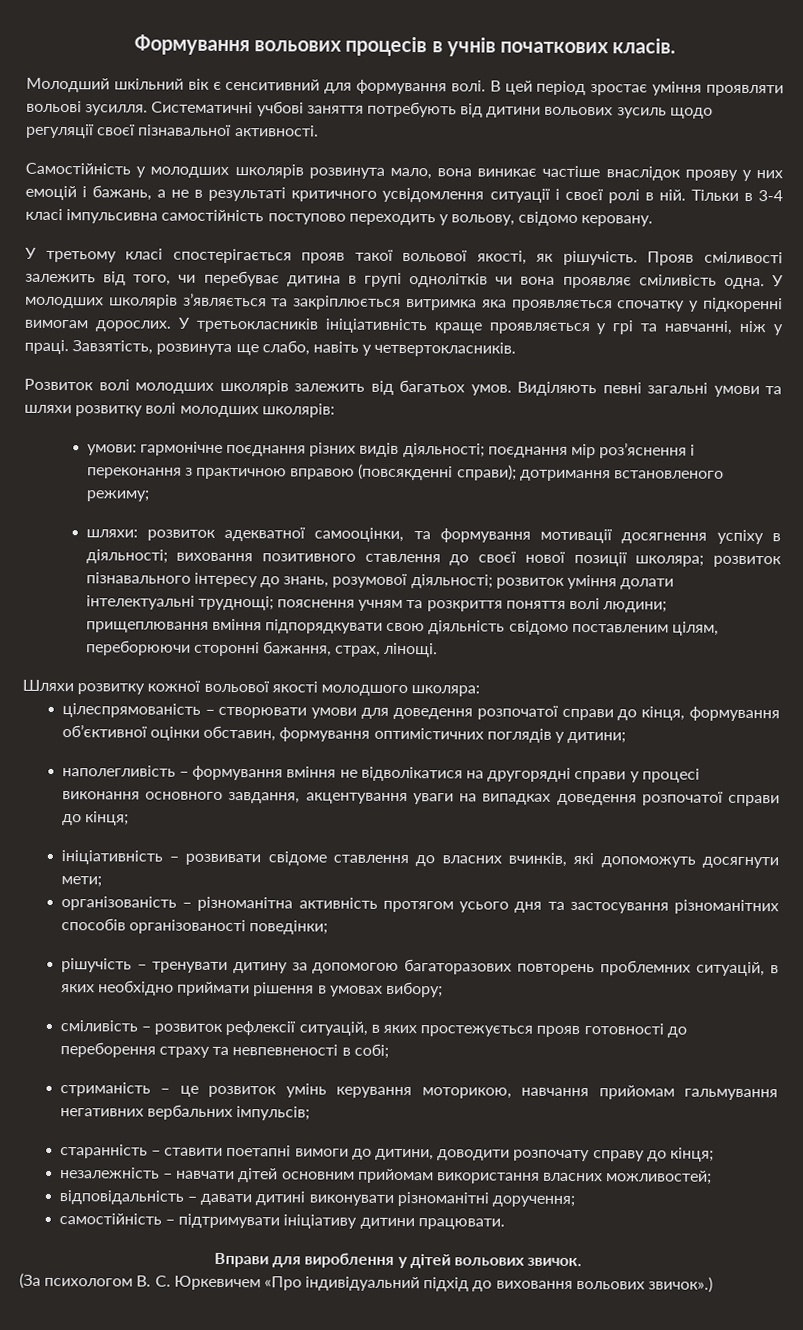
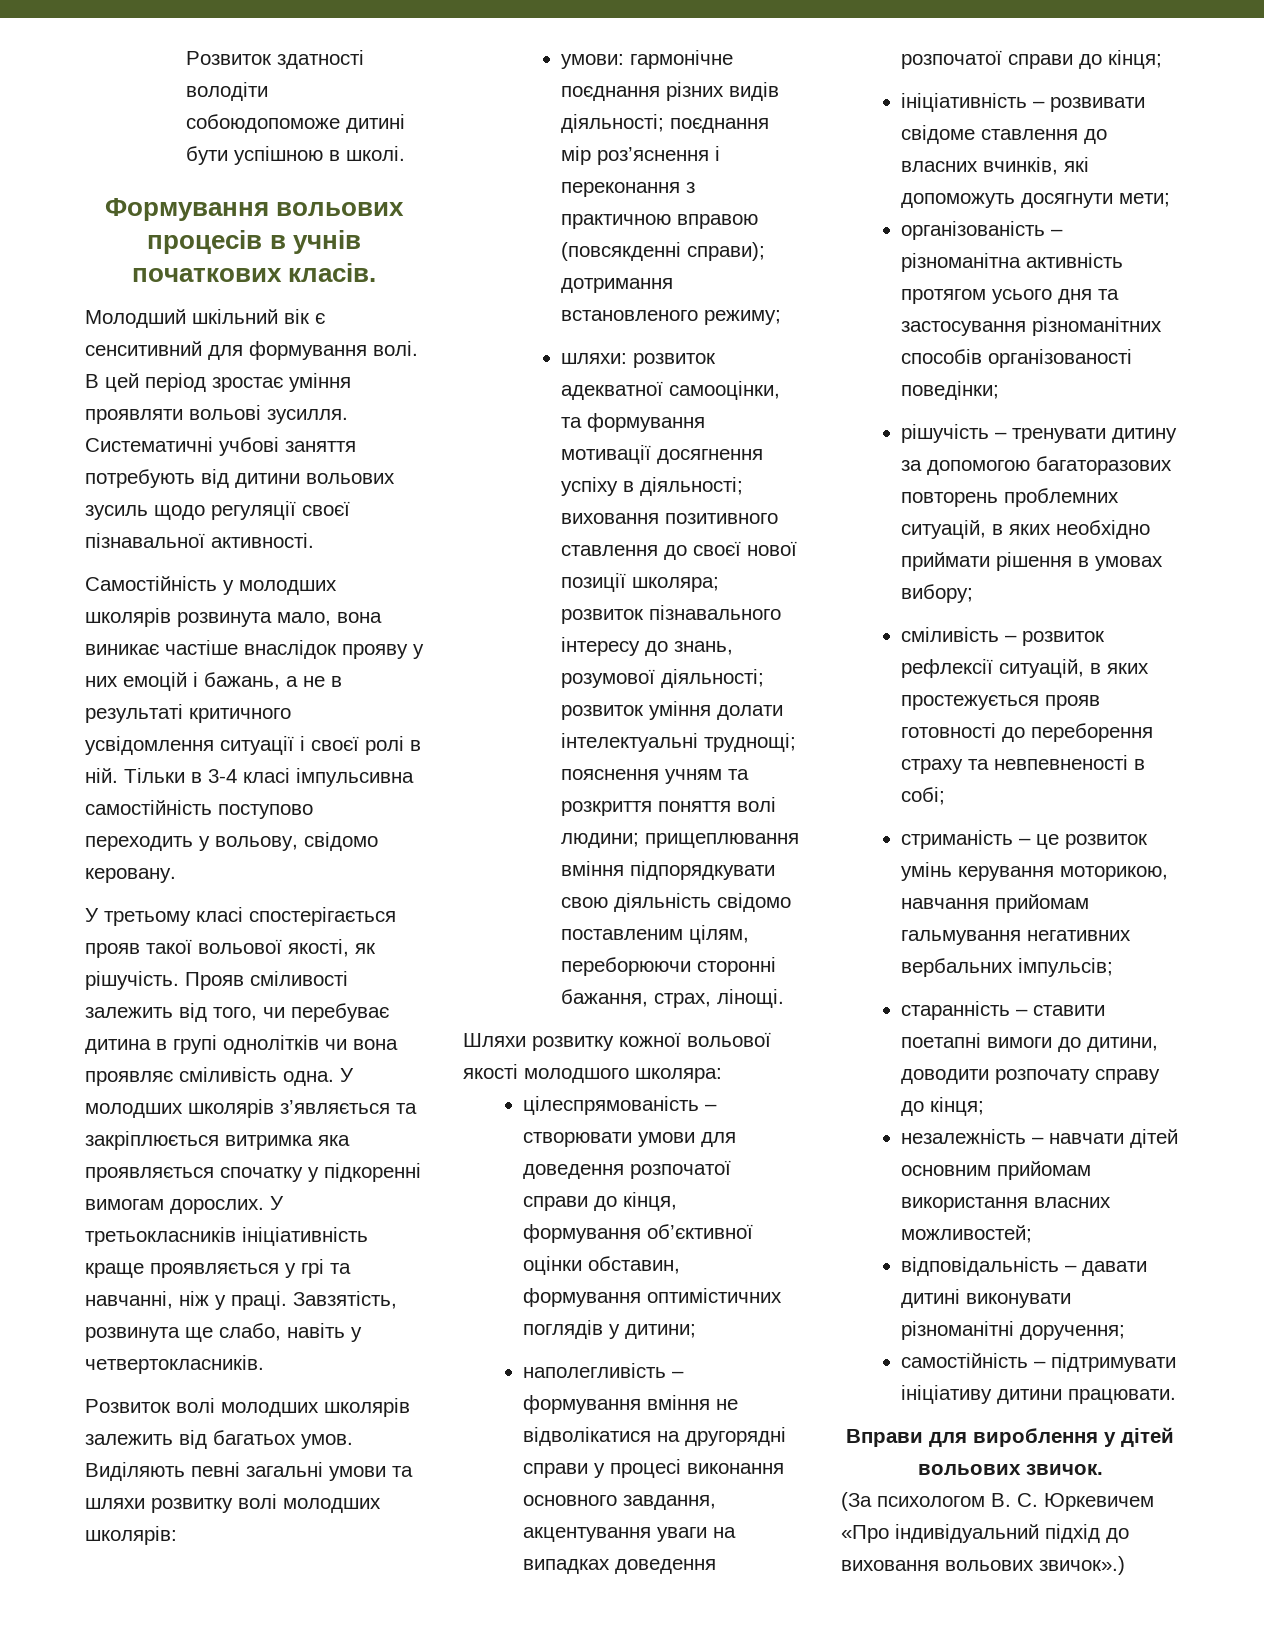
+ Розвиток здатності володіти собоюдопоможе дитині бути успішною в школі.

